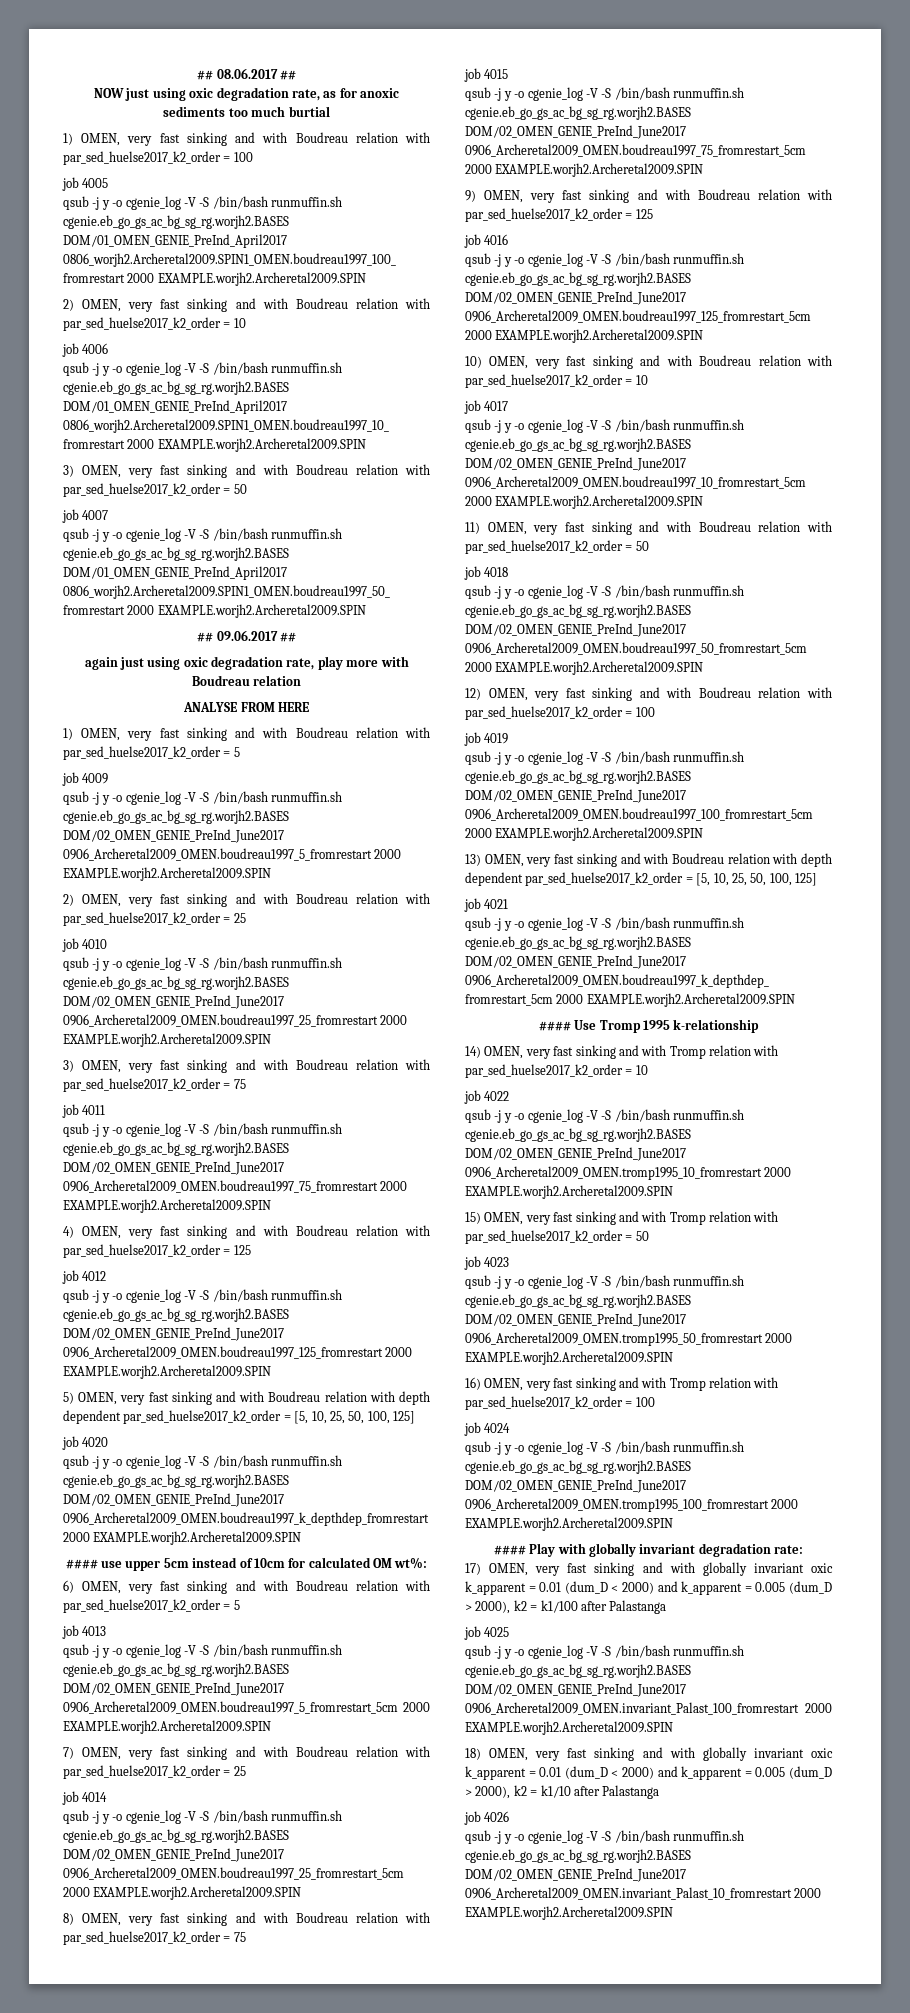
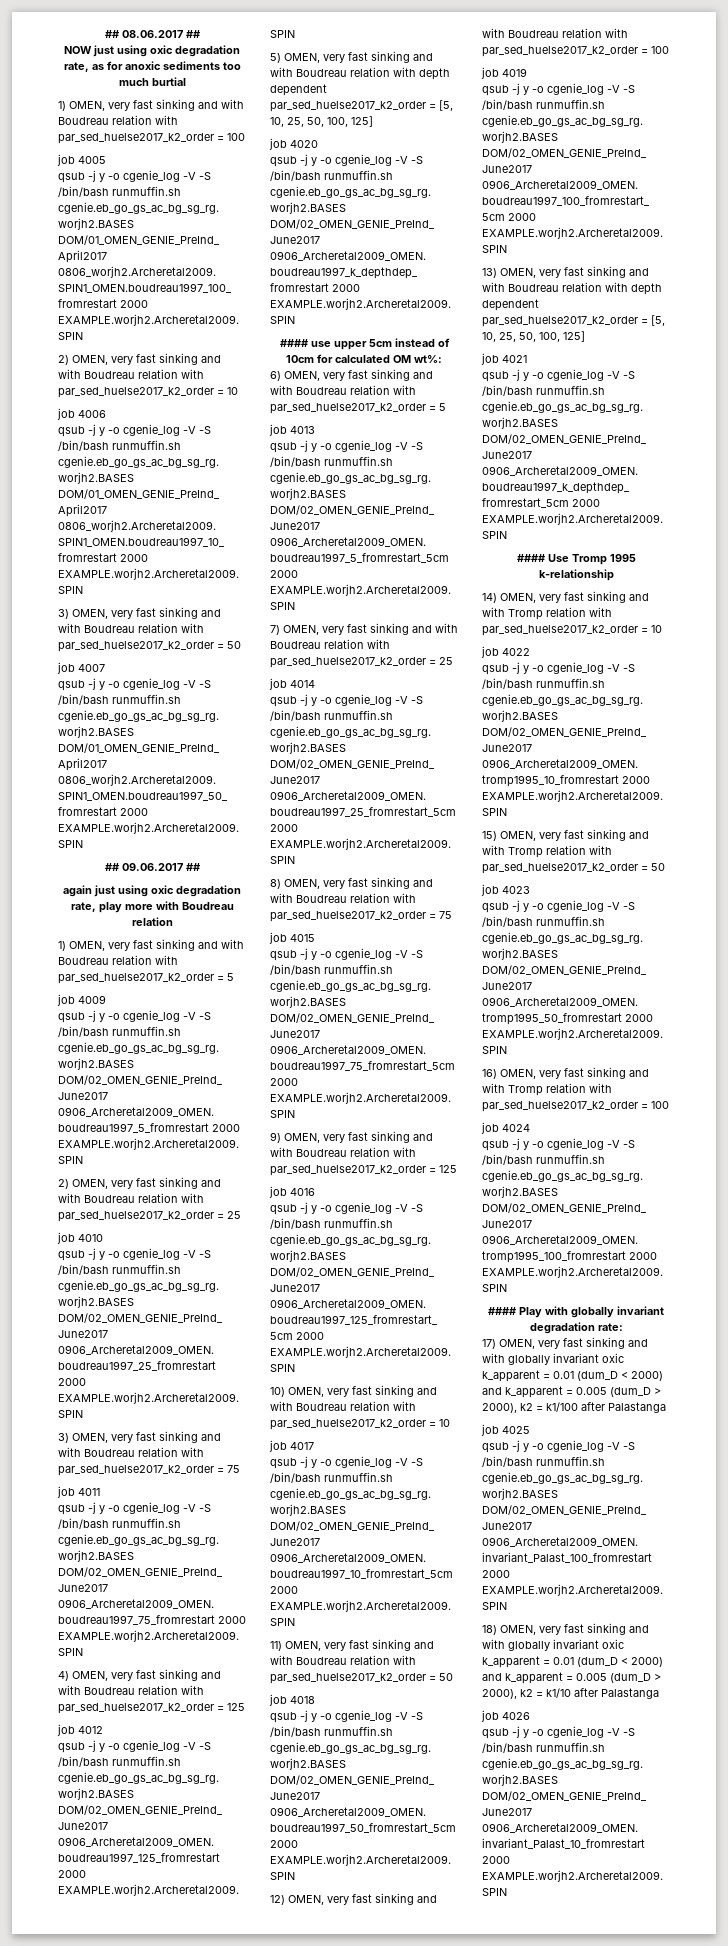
- ANALYSE FROM HERE

